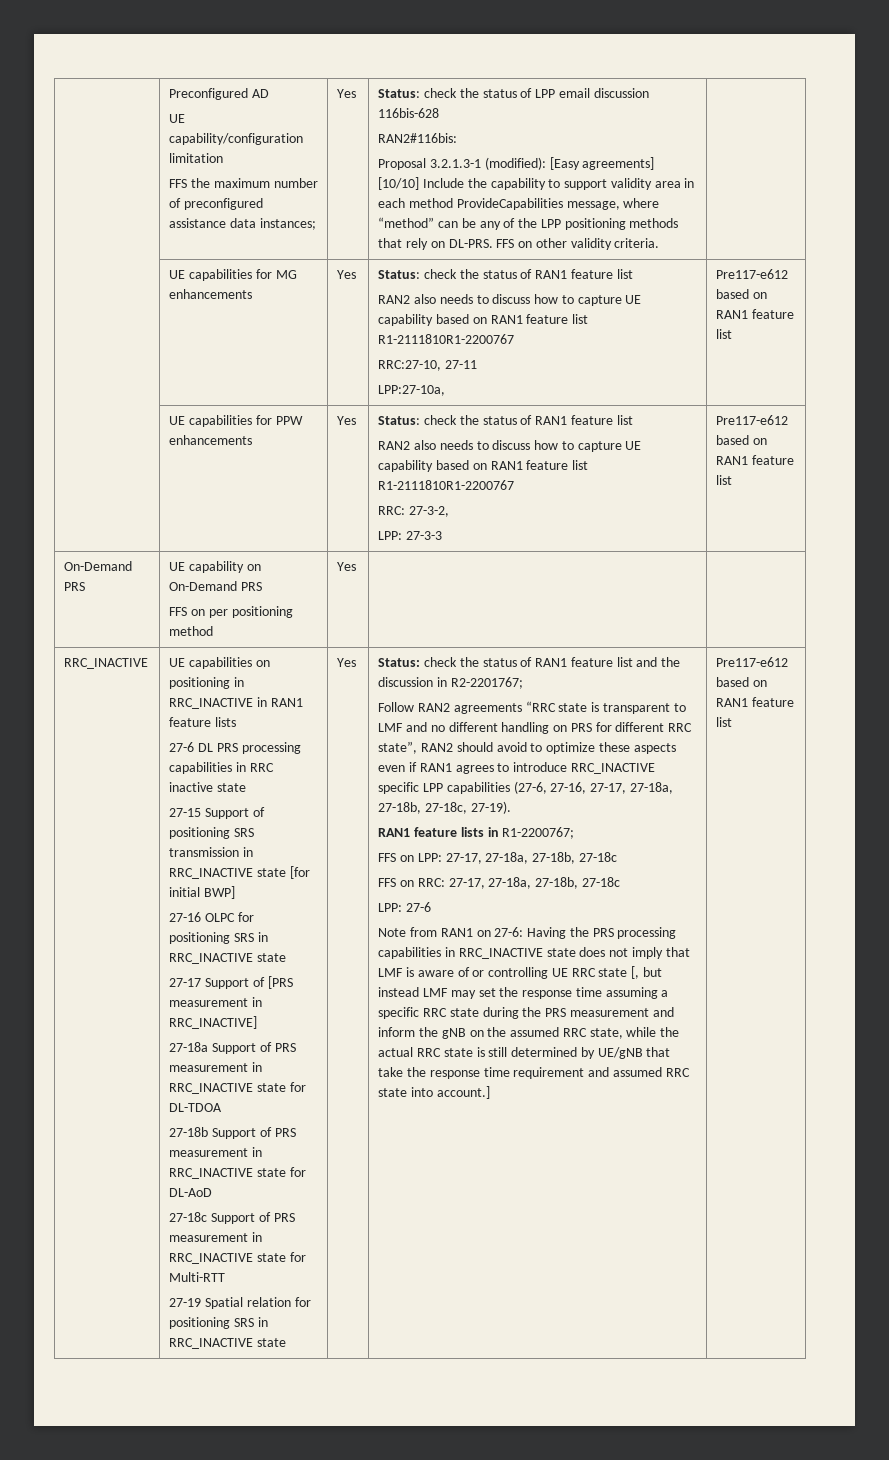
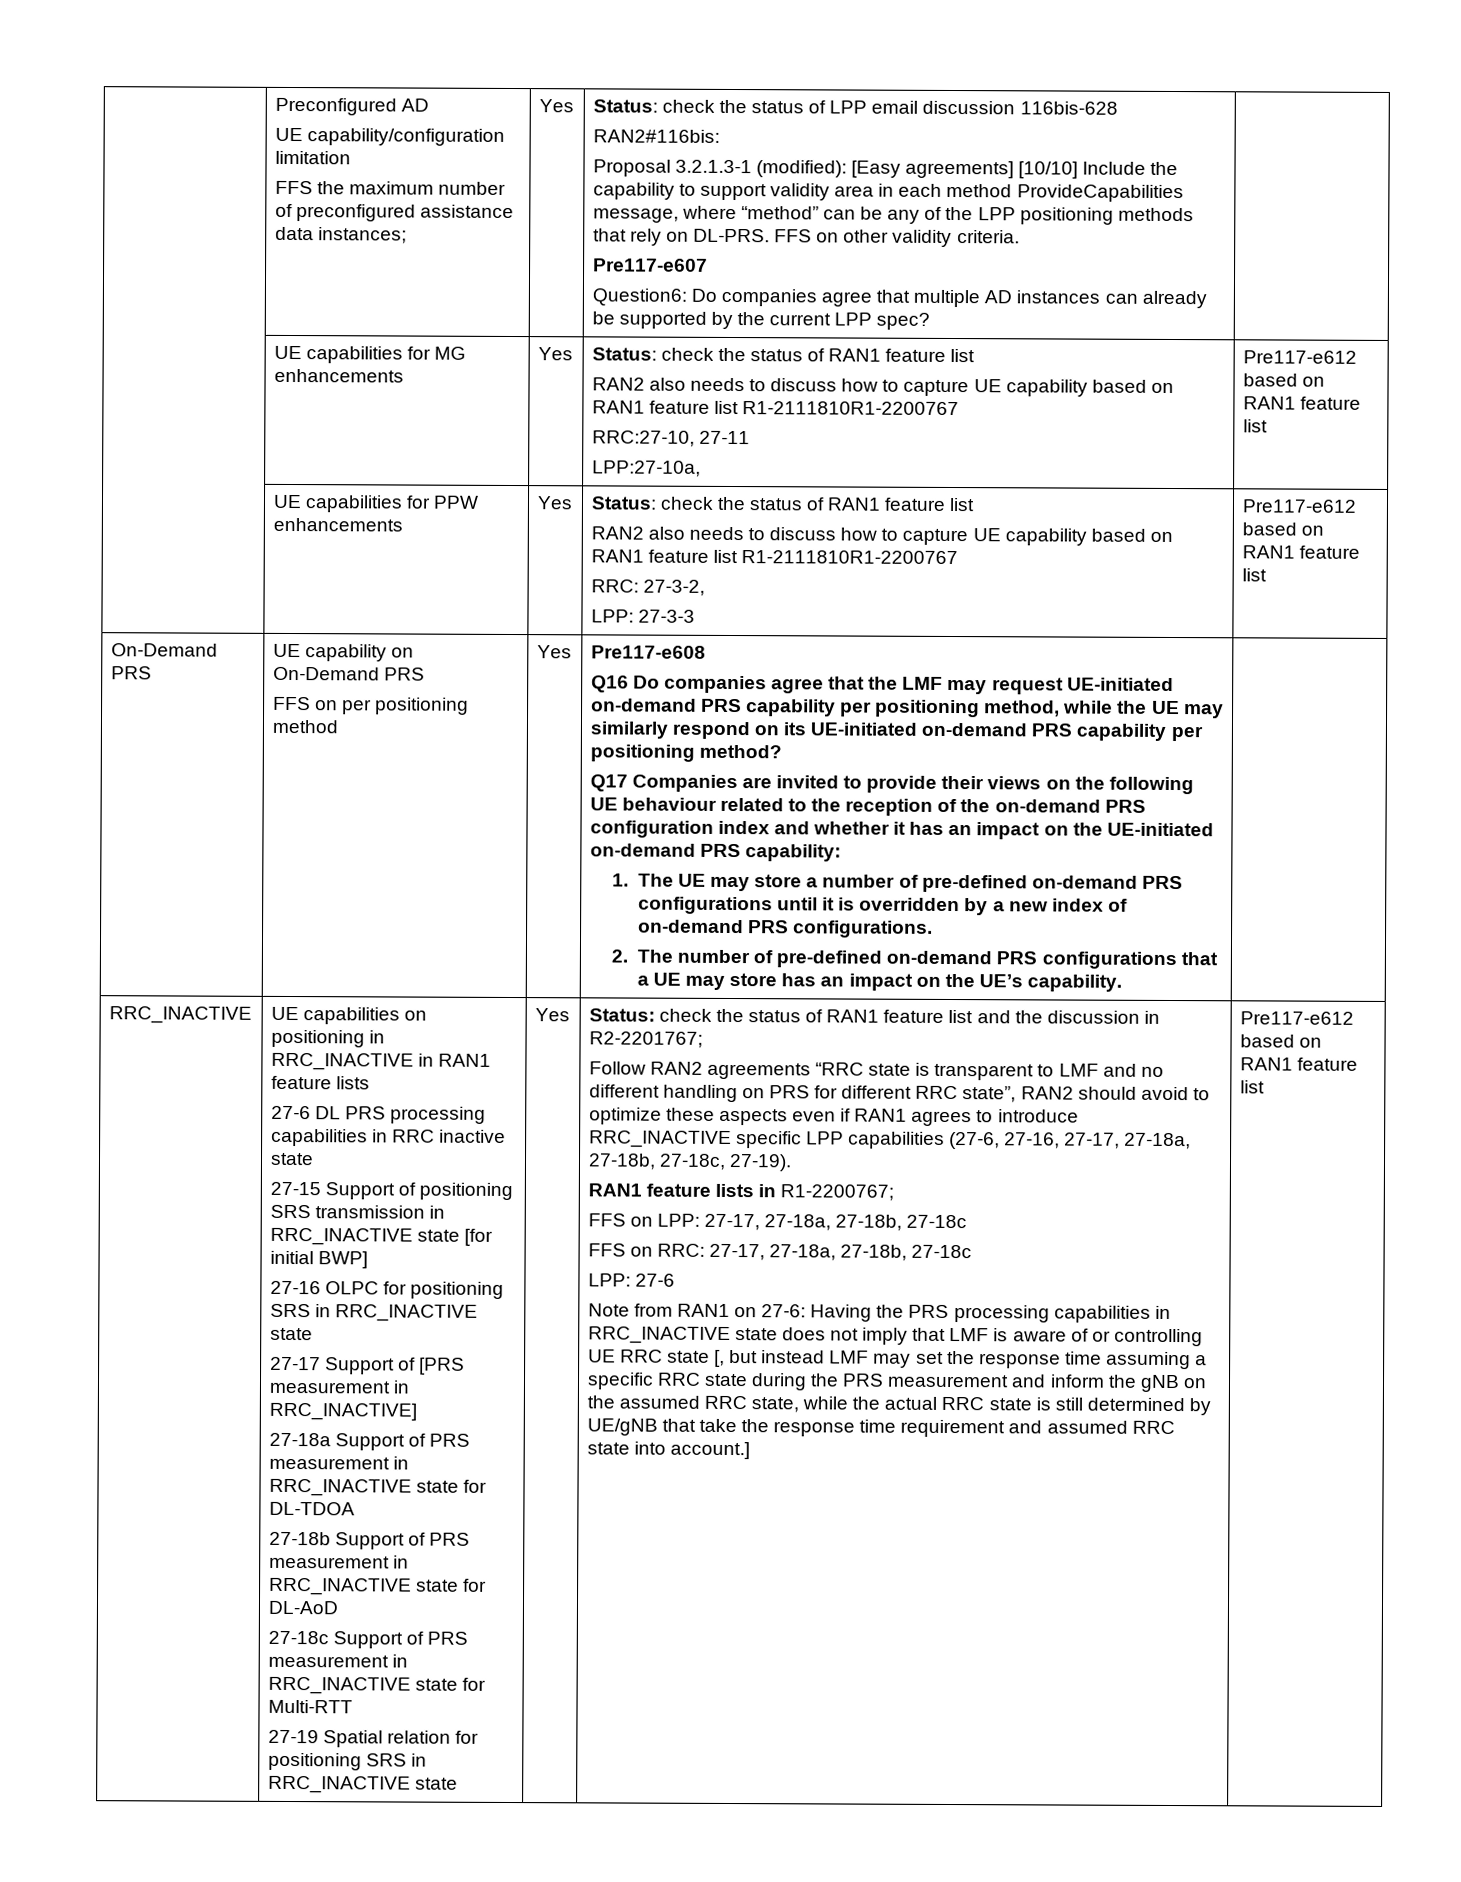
+ Pre117-e607
+ Question6: Do companies agree that multiple AD instances can already be supported by the current LPP spec?
+ Pre117-e608
+ Q16 Do companies agree that the LMF may request UE-initiated on-demand PRS capability per positioning method, while the UE may similarly respond on its UE-initiated on-demand PRS capability per positioning method?
+ Q17 Companies are invited to provide their views on the following UE behaviour related to the reception of the on-demand PRS configuration index and whether it has an impact on the UE-initiated on-demand PRS capability:
+ 1. The UE may store a number of pre-defined on-demand PRS configurations until it is overridden by a new index of on-demand PRS configurations.
+ 2. The number of pre-defined on-demand PRS configurations that a UE may store has an impact on the UE’s capability.

